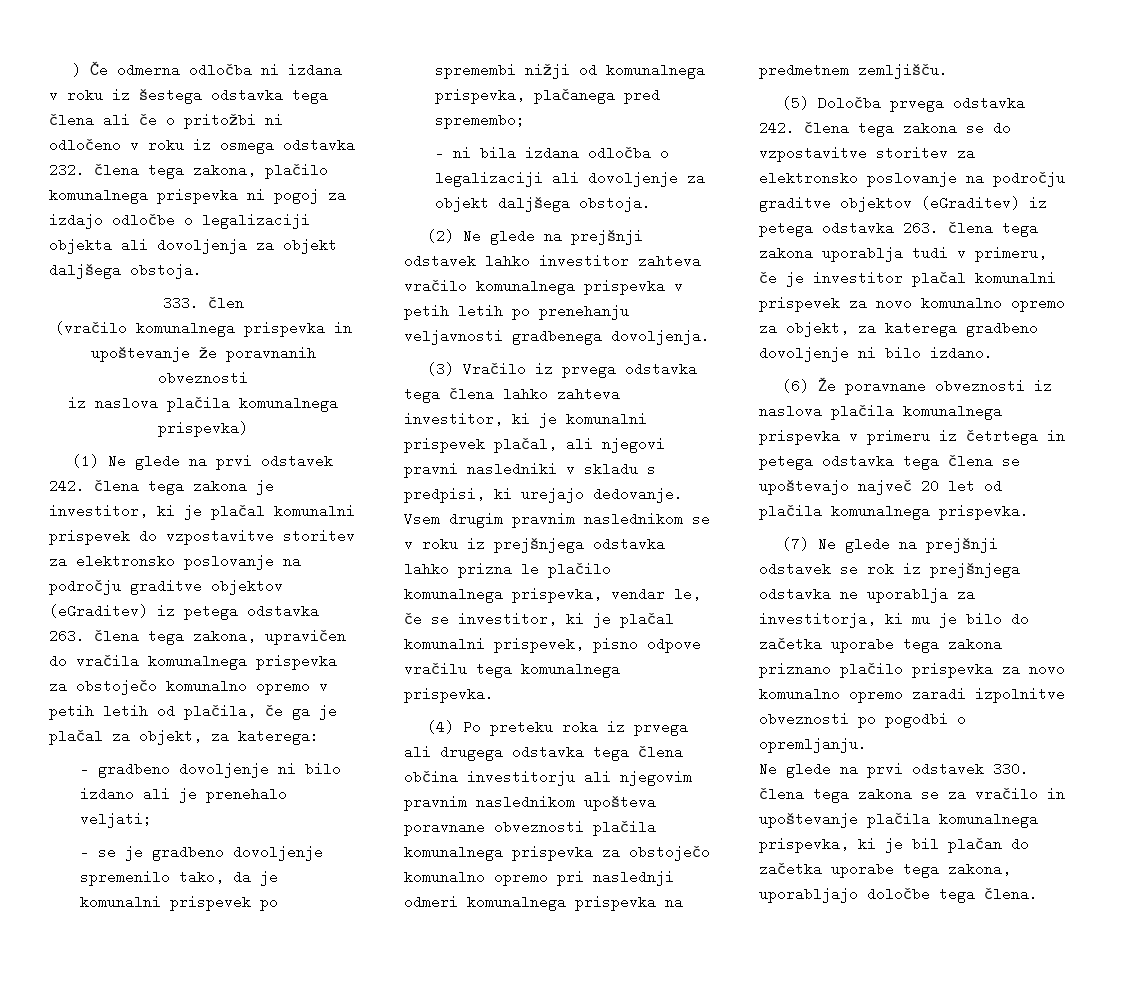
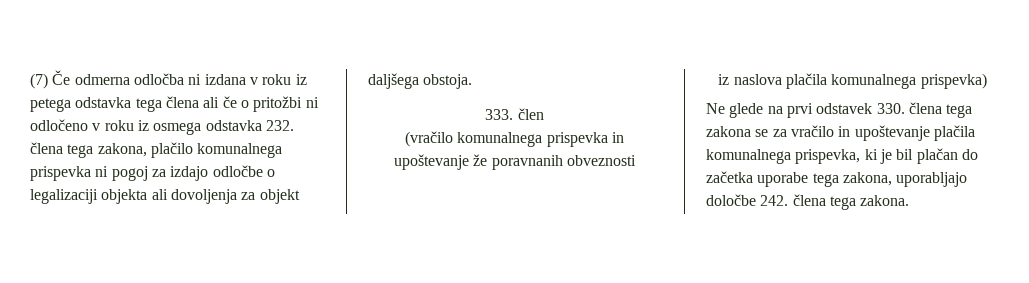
- ) Če odmerna odločba ni izdana v roku iz šestega odstavka tega člena ali če o pritožbi ni odločeno v roku iz osmega odstavka 232. člena tega zakona, plačilo komunalnega prispevka ni pogoj za izdajo odločbe o legalizaciji objekta ali dovoljenja za objekt daljšega obstoja.
+ (7) Če odmerna odločba ni izdana v roku iz petega odstavka tega člena ali če o pritožbi ni odločeno v roku iz osmega odstavka 232. člena tega zakona, plačilo komunalnega prispevka ni pogoj za izdajo odločbe o legalizaciji objekta ali dovoljenja za objekt daljšega obstoja.
- (1) Ne glede na prvi odstavek 242. člena tega zakona je investitor, ki je plačal komunalni prispevek do vzpostavitve storitev za elektronsko poslovanje na področju graditve objektov (eGraditev) iz petega odstavka 263. člena tega zakona, upravičen do vračila komunalnega prispevka za obstoječo komunalno opremo v petih letih od plačila, če ga je plačal za objekt, za katerega:
- - gradbeno dovoljenje ni bilo izdano ali je prenehalo veljati;
- - se je gradbeno dovoljenje spremenilo tako, da je komunalni prispevek po spremembi nižji od komunalnega prispevka, plačanega pred spremembo;
- - ni bila izdana odločba o legalizaciji ali dovoljenje za objekt daljšega obstoja.
- (2) Ne glede na prejšnji odstavek lahko investitor zahteva vračilo komunalnega prispevka v petih letih po prenehanju veljavnosti gradbenega dovoljenja.
- (3) Vračilo iz prvega odstavka tega člena lahko zahteva investitor, ki je komunalni prispevek plačal, ali njegovi pravni nasledniki v skladu s predpisi, ki urejajo dedovanje. Vsem drugim pravnim naslednikom se v roku iz prejšnjega odstavka lahko prizna le plačilo komunalnega prispevka, vendar le, če se investitor, ki je plačal komunalni prispevek, pisno odpove vračilu tega komunalnega prispevka.
- (4) Po preteku roka iz prvega ali drugega odstavka tega člena občina investitorju ali njegovim pravnim naslednikom upošteva poravnane obveznosti plačila komunalnega prispevka za obstoječo komunalno opremo pri naslednji odmeri komunalnega prispevka na predmetnem zemljišču.
- (5) Določba prvega odstavka 242. člena tega zakona se do vzpostavitve storitev za elektronsko poslovanje na področju graditve objektov (eGraditev) iz petega odstavka 263. člena tega zakona uporablja tudi v primeru, če je investitor plačal komunalni prispevek za novo komunalno opremo za objekt, za katerega gradbeno dovoljenje ni bilo izdano.
- (6) Že poravnane obveznosti iz naslova plačila komunalnega prispevka v primeru iz četrtega in petega odstavka tega člena se upoštevajo največ 20 let od plačila komunalnega prispevka.
- (7) Ne glede na prejšnji odstavek se rok iz prejšnjega odstavka ne uporablja za investitorja, ki mu je bilo do začetka uporabe tega zakona priznano plačilo prispevka za novo komunalno opremo zaradi izpolnitve obveznosti po pogodbi o opremljanju.
- Ne glede na prvi odstavek 330. člena tega zakona se za vračilo in upoštevanje plačila komunalnega prispevka, ki je bil plačan do začetka uporabe tega zakona, uporabljajo določbe tega člena.
+ Ne glede na prvi odstavek 330. člena tega zakona se za vračilo in upoštevanje plačila komunalnega prispevka, ki je bil plačan do začetka uporabe tega zakona, uporabljajo določbe 242. člena tega zakona.

